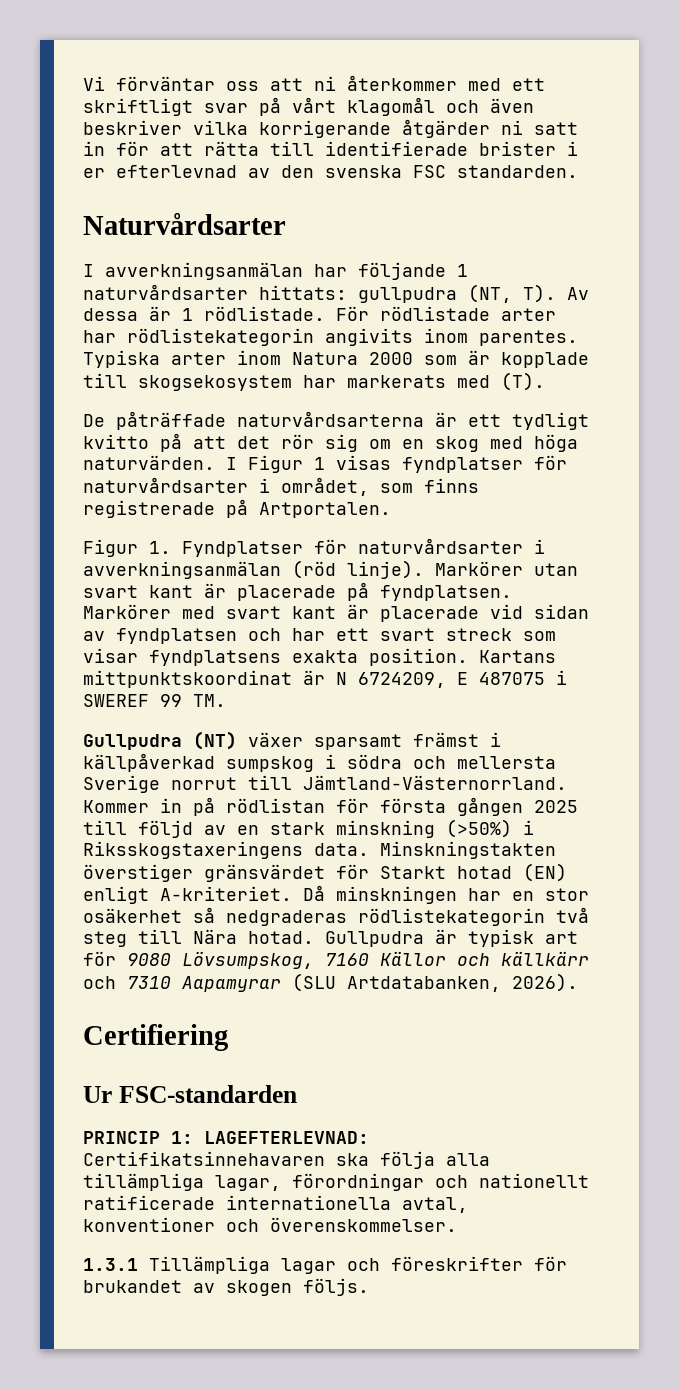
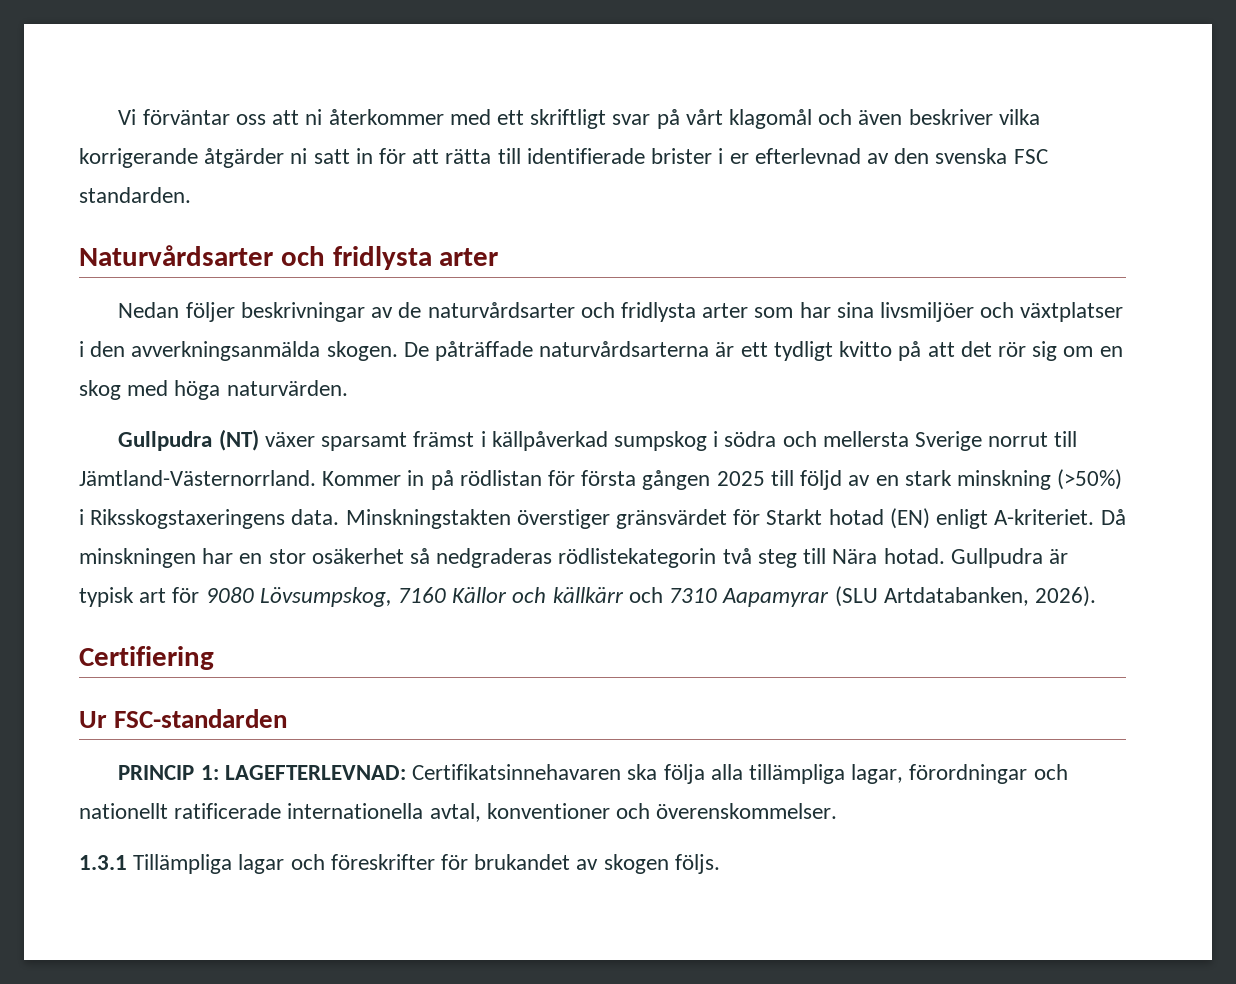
- Naturvårdsarter
- I avverkningsanmälan har följande 1 naturvårdsarter hittats: gullpudra (NT, T). Av dessa är 1 rödlistade. För rödlistade arter har rödlistekategorin angivits inom parentes. Typiska arter inom Natura 2000 som är kopplade till skogsekosystem har markerats med (T).
- De påträffade naturvårdsarterna är ett tydligt kvitto på att det rör sig om en skog med höga naturvärden. I Figur 1 visas fyndplatser för naturvårdsarter i området, som finns registrerade på Artportalen.
- Figur 1. Fyndplatser för naturvårdsarter i avverkningsanmälan (röd linje). Markörer utan svart kant är placerade på fyndplatsen. Markörer med svart kant är placerade vid sidan av fyndplatsen och har ett svart streck som visar fyndplatsens exakta position. Kartans mittpunktskoordinat är N 6724209, E 487075 i SWEREF 99 TM.
+ Naturvårdsarter och fridlysta arter
+ Nedan följer beskrivningar av de naturvårdsarter och fridlysta arter som har sina livsmiljöer och växtplatser i den avverkningsanmälda skogen. De påträffade naturvårdsarterna är ett tydligt kvitto på att det rör sig om en skog med höga naturvärden.

